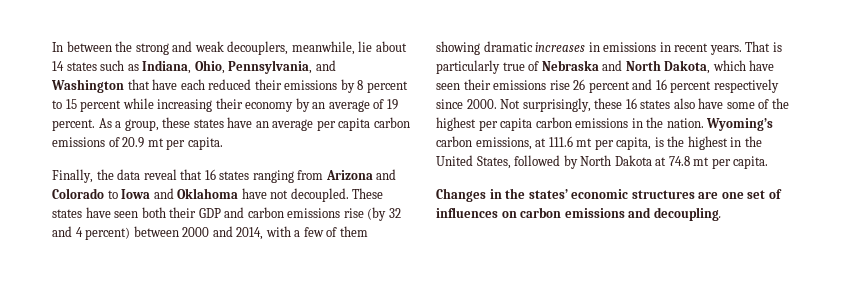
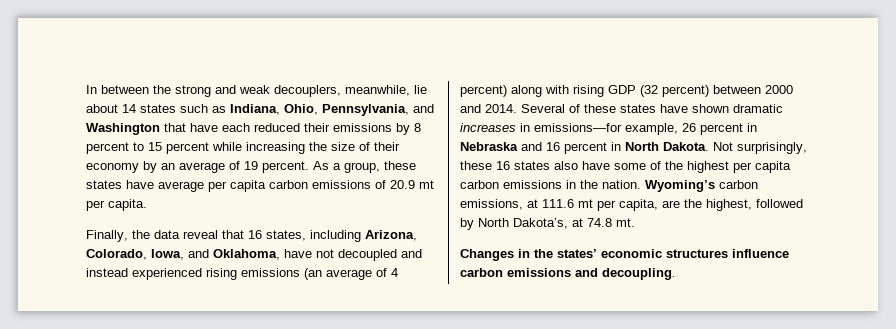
- In between the strong and weak decouplers, meanwhile, lie about 14 states such as Indiana, Ohio, Pennsylvania, and Washington that have each reduced their emissions by 8 percent to 15 percent while increasing their economy by an average of 19 percent.
+ In between the strong and weak decouplers, meanwhile, lie about 14 states such as Indiana, Ohio, Pennsylvania, and Washington that have each reduced their emissions by 8 percent to 15 percent while increasing the size of their economy by an average of 19 percent.
- As a group, these states have an average per capita carbon emissions of 20.9 mt per capita.
+ As a group, these states have average per capita carbon emissions of 20.9 mt per capita.
- Finally, the data reveal that 16 states ranging from Arizona and Colorado to Iowa and Oklahoma have not decoupled. These states have seen both their GDP and carbon emissions rise (by 32 and 4 percent) between 2000 and 2014, with a few of them showing dramatic increases in emissions in recent years. That is particularly true of Nebraska and North Dakota, which have seen their emissions rise 26 percent and 16 percent respectively since 2000.
+ Finally, the data reveal that 16 states, including Arizona, Colorado, Iowa, and Oklahoma, have not decoupled and instead experienced rising emissions (an average of 4 percent) along with rising GDP (32 percent) between 2000 and 2014. Several of these states have shown dramatic increases in emissions—for example, 26 percent in Nebraska and 16 percent in North Dakota.
- Wyoming’s carbon emissions, at 111.6 mt per capita, is the highest in the United States, followed by North Dakota at 74.8 mt per capita.
+ Wyoming’s carbon emissions, at 111.6 mt per capita, are the highest, followed by North Dakota’s, at 74.8 mt.
- Changes in the states’ economic structures are one set of influences on carbon emissions and decoupling.
+ Changes in the states’ economic structures influence carbon emissions and decoupling.

